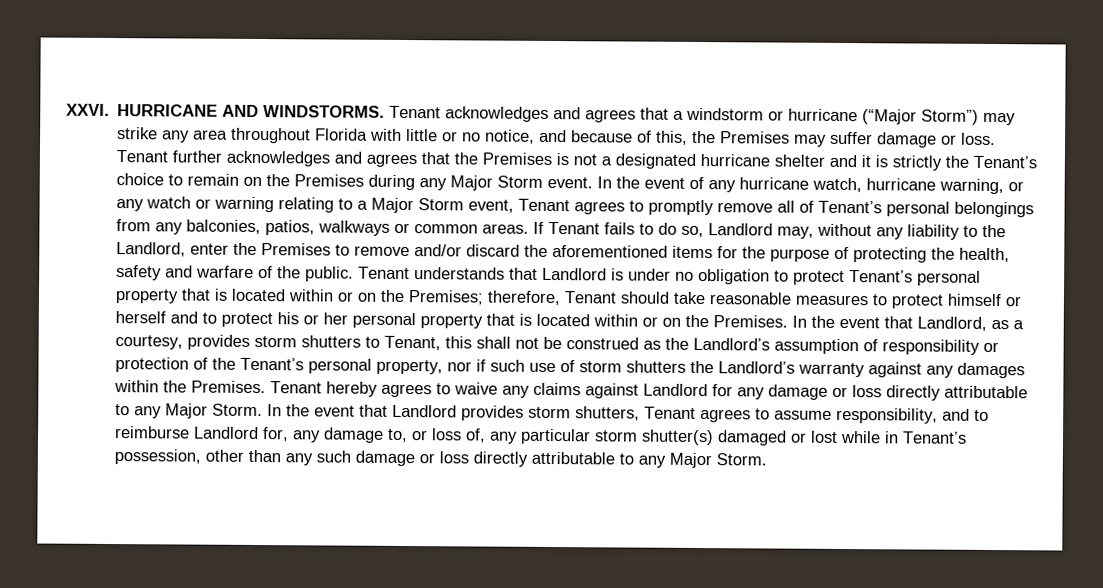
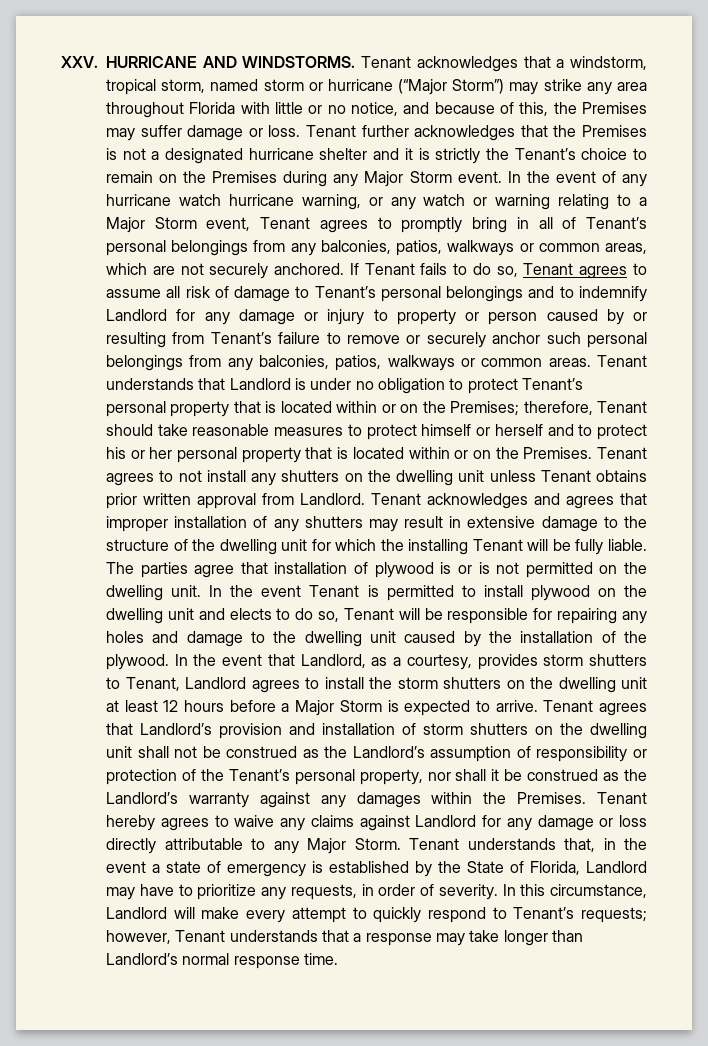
- XXVI. HURRICANE AND WINDSTORMS.
+ XXV. HURRICANE AND WINDSTORMS.
- Tenant acknowledges and agrees that a windstorm or hurricane (“Major Storm”) may strike any area throughout Florida with little or no notice, and because of this, the Premises may suffer damage or loss.
+ Tenant acknowledges that a windstorm, tropical storm, named storm or hurricane (“Major Storm”) may strike any area throughout Florida with little or no notice, and because of this, the Premises may suffer damage or loss.
- Tenant further acknowledges and agrees that the Premises is not a designated hurricane shelter and it is strictly the Tenant’s choice to remain on the Premises during any Major Storm event.
+ Tenant further acknowledges that the Premises is not a designated hurricane shelter and it is strictly the Tenant’s choice to remain on the Premises during any Major Storm event.
- In the event of any hurricane watch, hurricane warning, or any watch or warning relating to a Major Storm event, Tenant agrees to promptly remove all of Tenant’s personal belongings from any balconies, patios, walkways or common areas.
+ In the event of any hurricane watch hurricane warning, or any watch or warning relating to a Major Storm event, Tenant agrees to promptly bring in all of Tenant’s personal belongings from any balconies, patios, walkways or common areas, which are not securely anchored.
- If Tenant fails to do so, Landlord may, without any liability to the Landlord, enter the Premises to remove and/or discard the aforementioned items for the purpose of protecting the health, safety and warfare of the public.
+ If Tenant fails to do so, Tenant agrees to assume all risk of damage to Tenant’s personal belongings and to indemnify Landlord for any damage or injury to property or person caused by or resulting from Tenant’s failure to remove or securely anchor such personal belongings from any balconies, patios, walkways or common areas.
+ Tenant agrees to not install any shutters on the dwelling unit unless Tenant obtains prior written approval from Landlord. Tenant acknowledges and agrees that improper installation of any shutters may result in extensive damage to the structure of the dwelling unit for which the installing Tenant will be fully liable. The parties agree that installation of plywood is or is not permitted on the dwelling unit. In the event Tenant is permitted to install plywood on the dwelling unit and elects to do so, Tenant will be responsible for repairing any holes and damage to the dwelling unit caused by the installation of the plywood.
- In the event that Landlord, as a courtesy, provides storm shutters to Tenant, this shall not be construed as the Landlord’s assumption of responsibility or protection of the Tenant’s personal property, nor if such use of storm shutters the Landlord’s warranty against any damages within the Premises.
+ In the event that Landlord, as a courtesy, provides storm shutters to Tenant, Landlord agrees to install the storm shutters on the dwelling unit at least 12 hours before a Major Storm is expected to arrive. Tenant agrees that Landlord’s provision and installation of storm shutters on the dwelling unit shall not be construed as the Landlord’s assumption of responsibility or protection of the Tenant’s personal property, nor shall it be construed as the Landlord’s warranty against any damages within the Premises.
- In the event that Landlord provides storm shutters, Tenant agrees to assume responsibility, and to reimburse Landlord for, any damage to, or loss of, any particular storm shutter(s) damaged or lost while in Tenant’s possession, other than any such damage or loss directly attributable to any Major Storm.
+ Tenant understands that, in the event a state of emergency is established by the State of Florida, Landlord may have to prioritize any requests, in order of severity. In this circumstance, Landlord will make every attempt to quickly respond to Tenant’s requests; however, Tenant understands that a response may take longer than Landlord’s normal response time.

